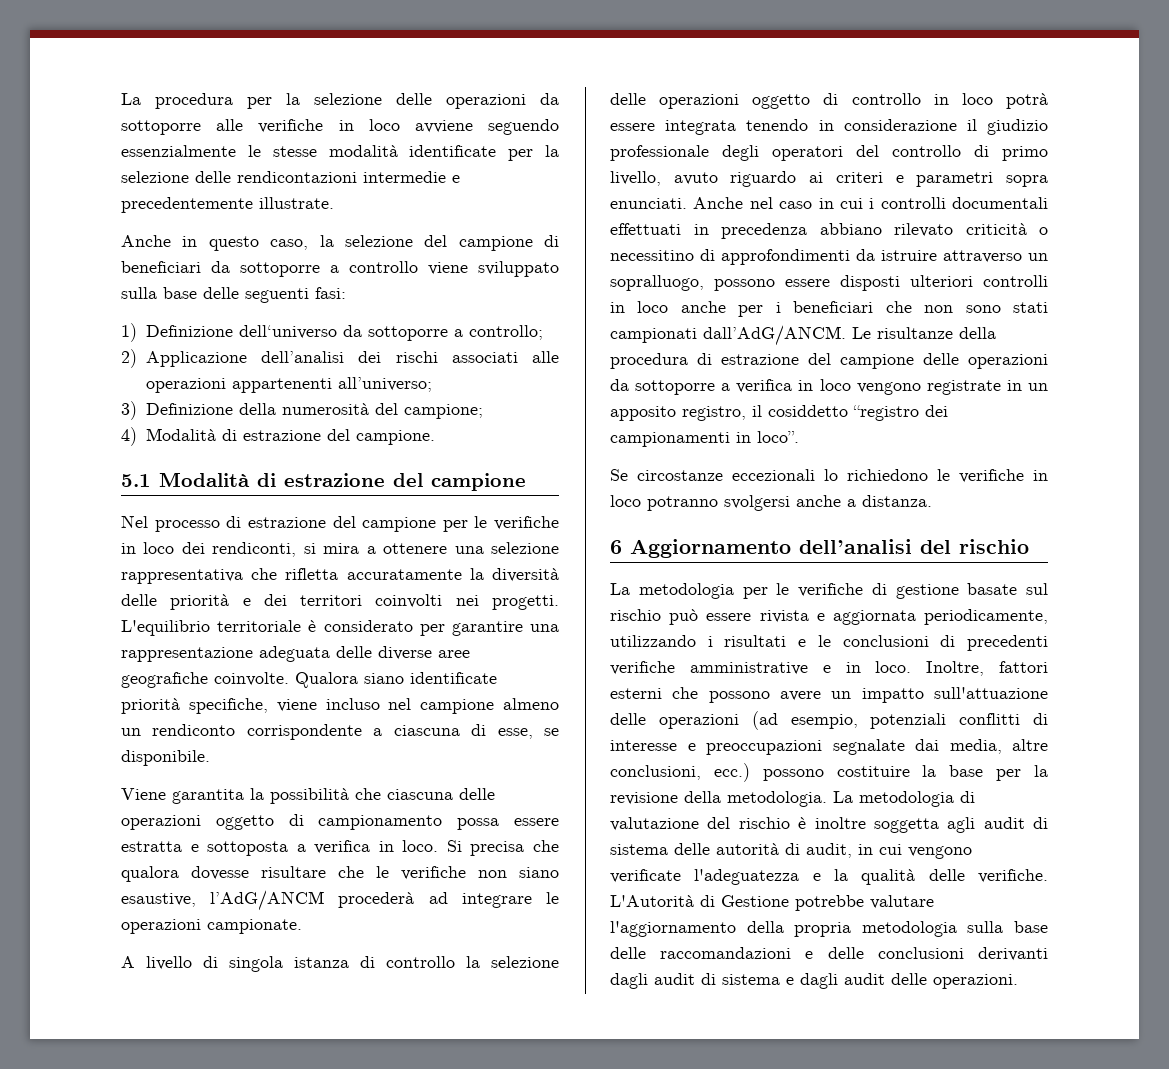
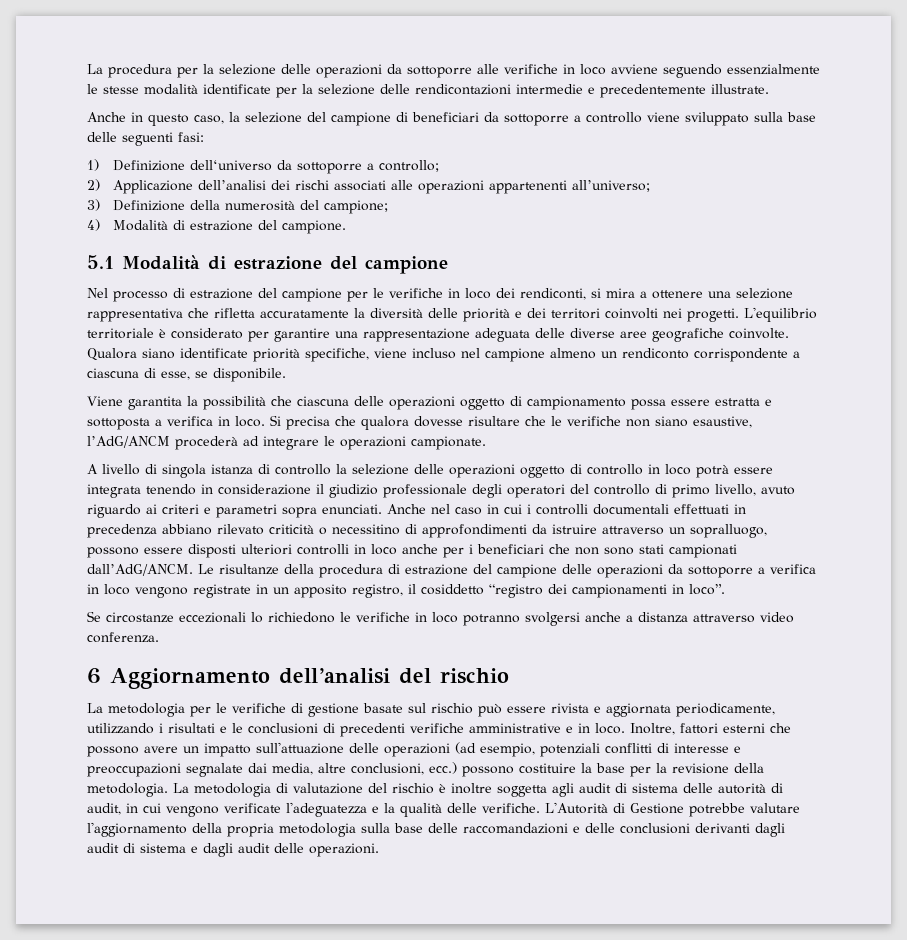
- Se circostanze eccezionali lo richiedono le verifiche in loco potranno svolgersi anche a distanza.
+ Se circostanze eccezionali lo richiedono le verifiche in loco potranno svolgersi anche a distanza attraverso video conferenza.

